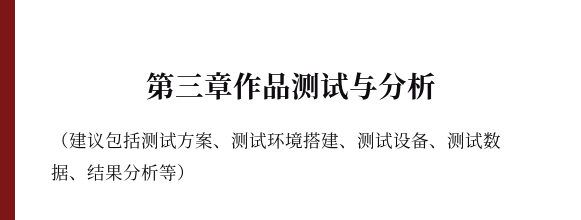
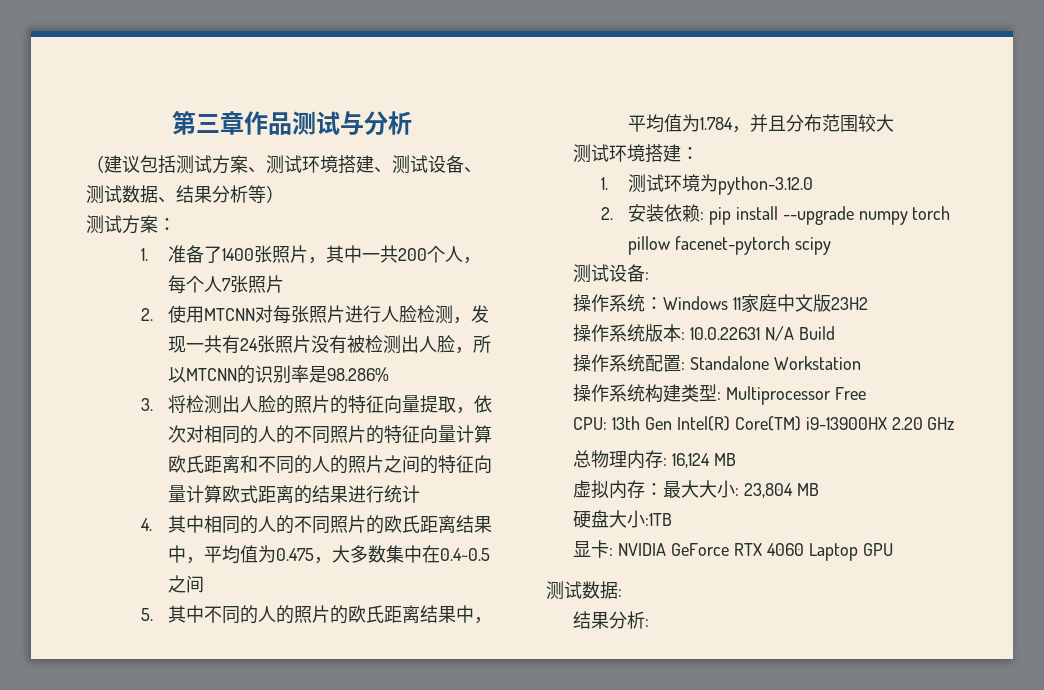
+ 测试方案：
+ 1.准备了1400张照片，其中一共200个人，每个人7张照片
+ 2.使用MTCNN对每张照片进行人脸检测，发现一共有24张照片没有被检测出人脸，所以MTCNN的识别率是98.286%
+ 3.将检测出人脸的照片的特征向量提取，依次对相同的人的不同照片的特征向量计算欧氏距离和不同的人的照片之间的特征向量计算欧式距离的结果进行统计
+ 4.其中相同的人的不同照片的欧氏距离结果中，平均值为0.475，大多数集中在0.4~0.5之间
+ 5.其中不同的人的照片的欧氏距离结果中，平均值为1.784，并且分布范围较大
+ 测试环境搭建：
+ 1.测试环境为python-3.12.0
+ 2.安装依赖: pip install --upgrade numpy torch pillow facenet-pytorch scipy
+ 测试设备:
+ 操作系统：Windows 11家庭中文版23H2
+ 操作系统版本: 10.0.22631 N/A Build
+ 操作系统配置: Standalone Workstation
+ 操作系统构建类型: Multiprocessor Free
+ CPU: 13th Gen Intel(R) Core(TM) i9-13900HX 2.20 GHz
+ 总物理内存: 16,124 MB
+ 虚拟内存：最大大小: 23,804 MB
+ 硬盘大小:1TB
+ 显卡: NVIDIA GeForce RTX 4060 Laptop GPU
+ 测试数据:
+ 结果分析:

